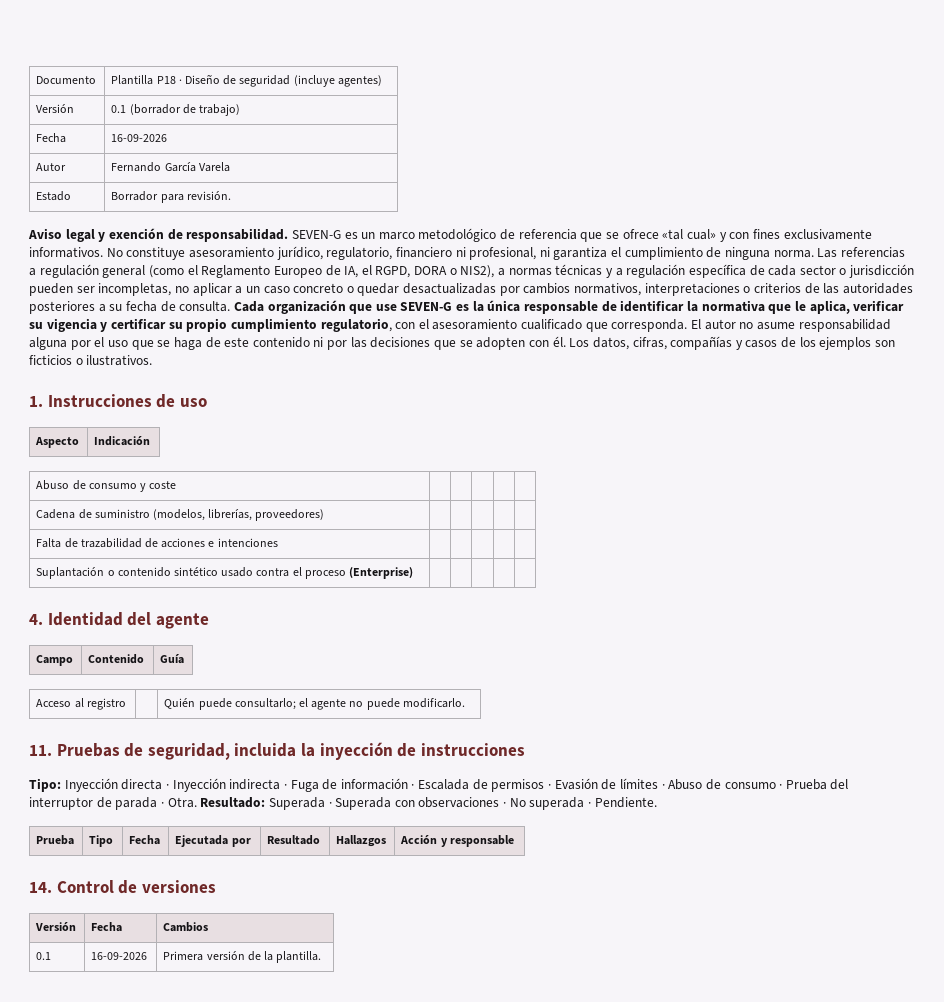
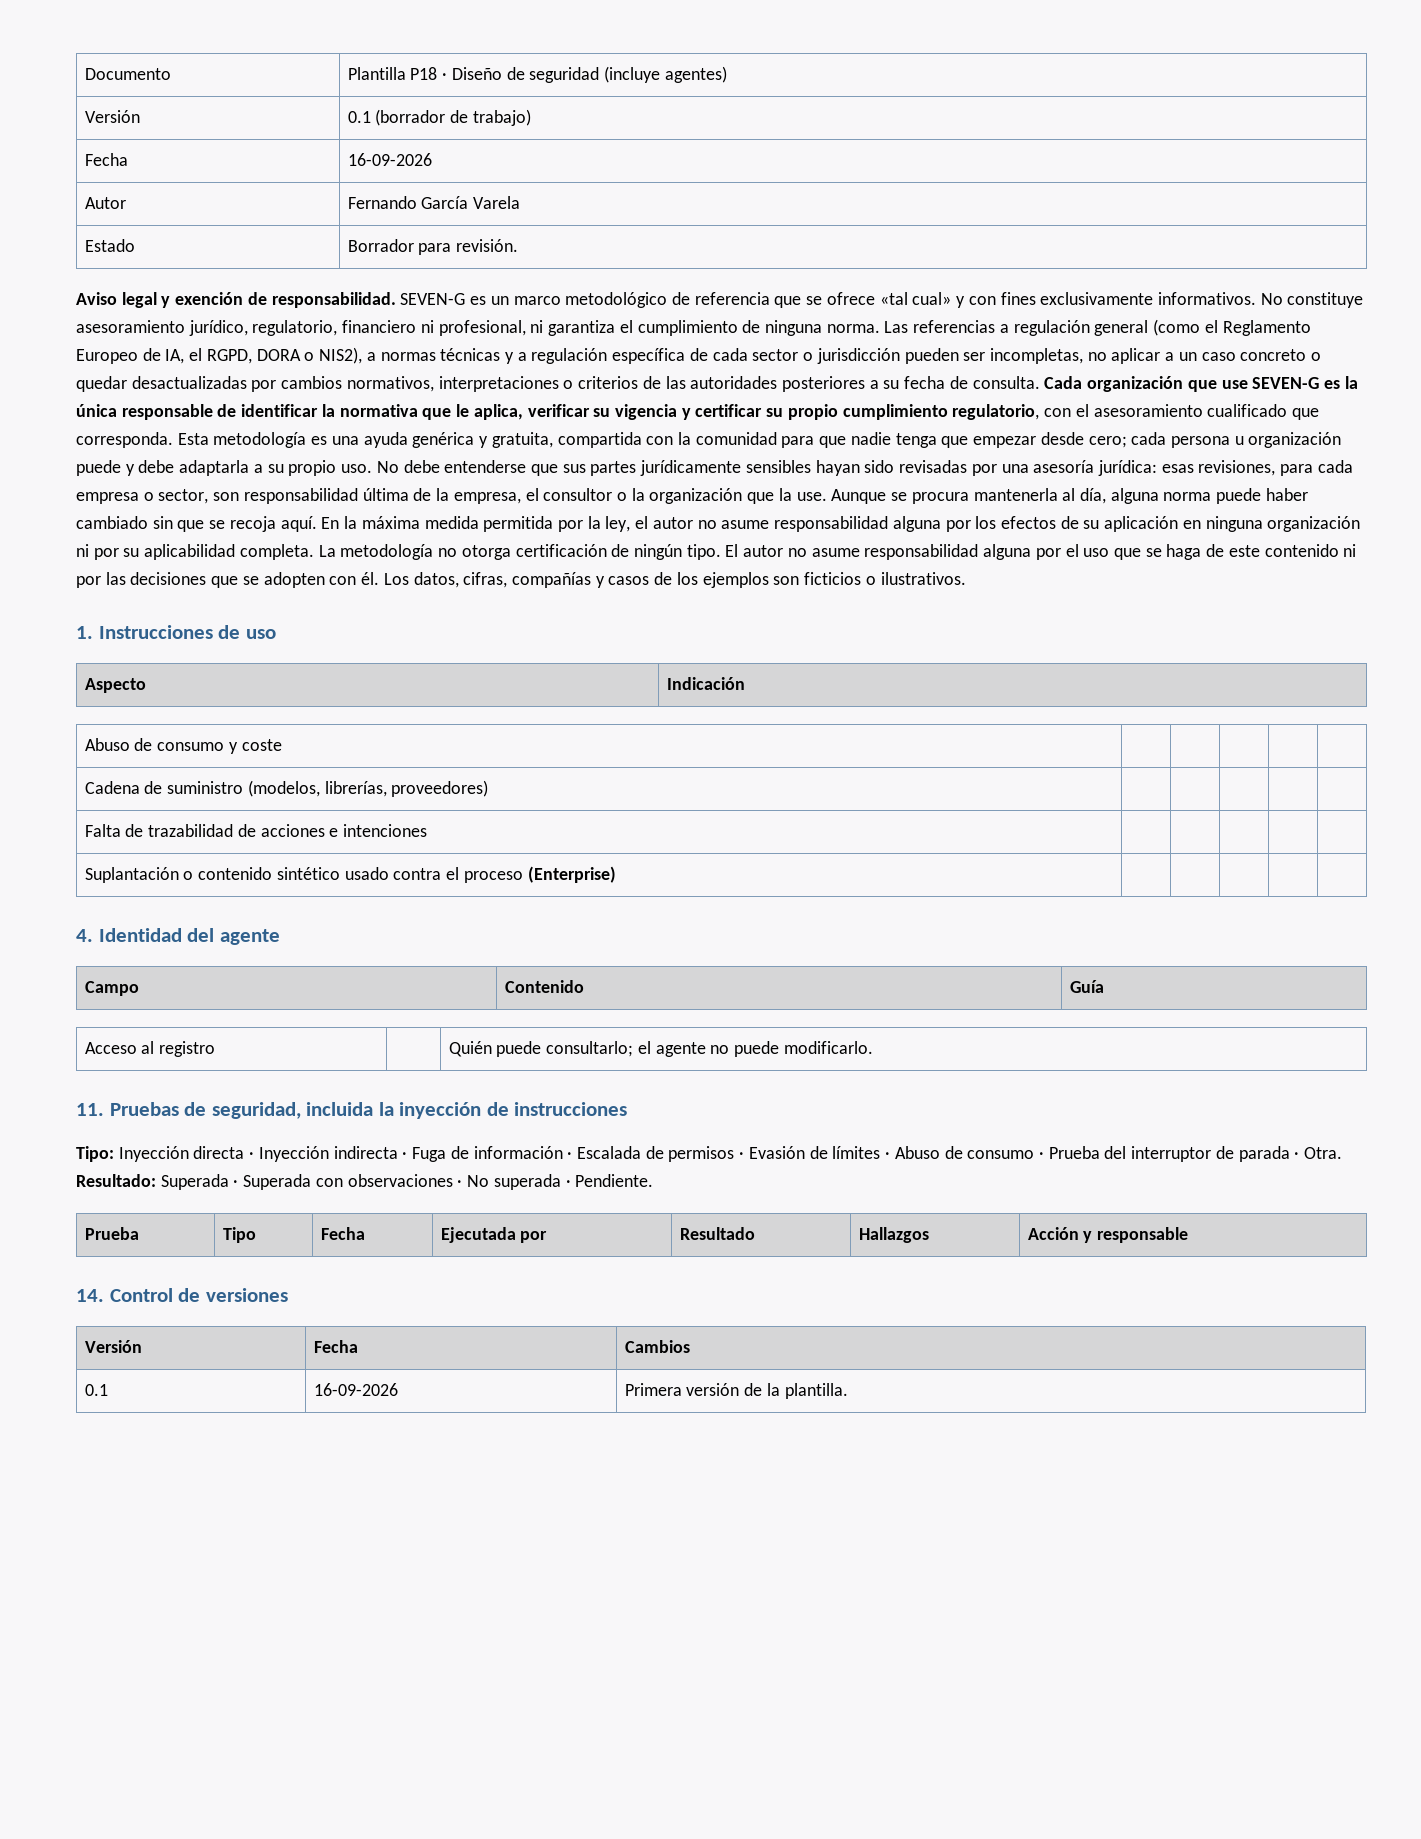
+ Esta metodología es una ayuda genérica y gratuita, compartida con la comunidad para que nadie tenga que empezar desde cero; cada persona u organización puede y debe adaptarla a su propio uso. No debe entenderse que sus partes jurídicamente sensibles hayan sido revisadas por una asesoría jurídica: esas revisiones, para cada empresa o sector, son responsabilidad última de la empresa, el consultor o la organización que la use. Aunque se procura mantenerla al día, alguna norma puede haber cambiado sin que se recoja aquí. En la máxima medida permitida por la ley, el autor no asume responsabilidad alguna por los efectos de su aplicación en ninguna organización ni por su aplicabilidad completa. La metodología no otorga certificación de ningún tipo.

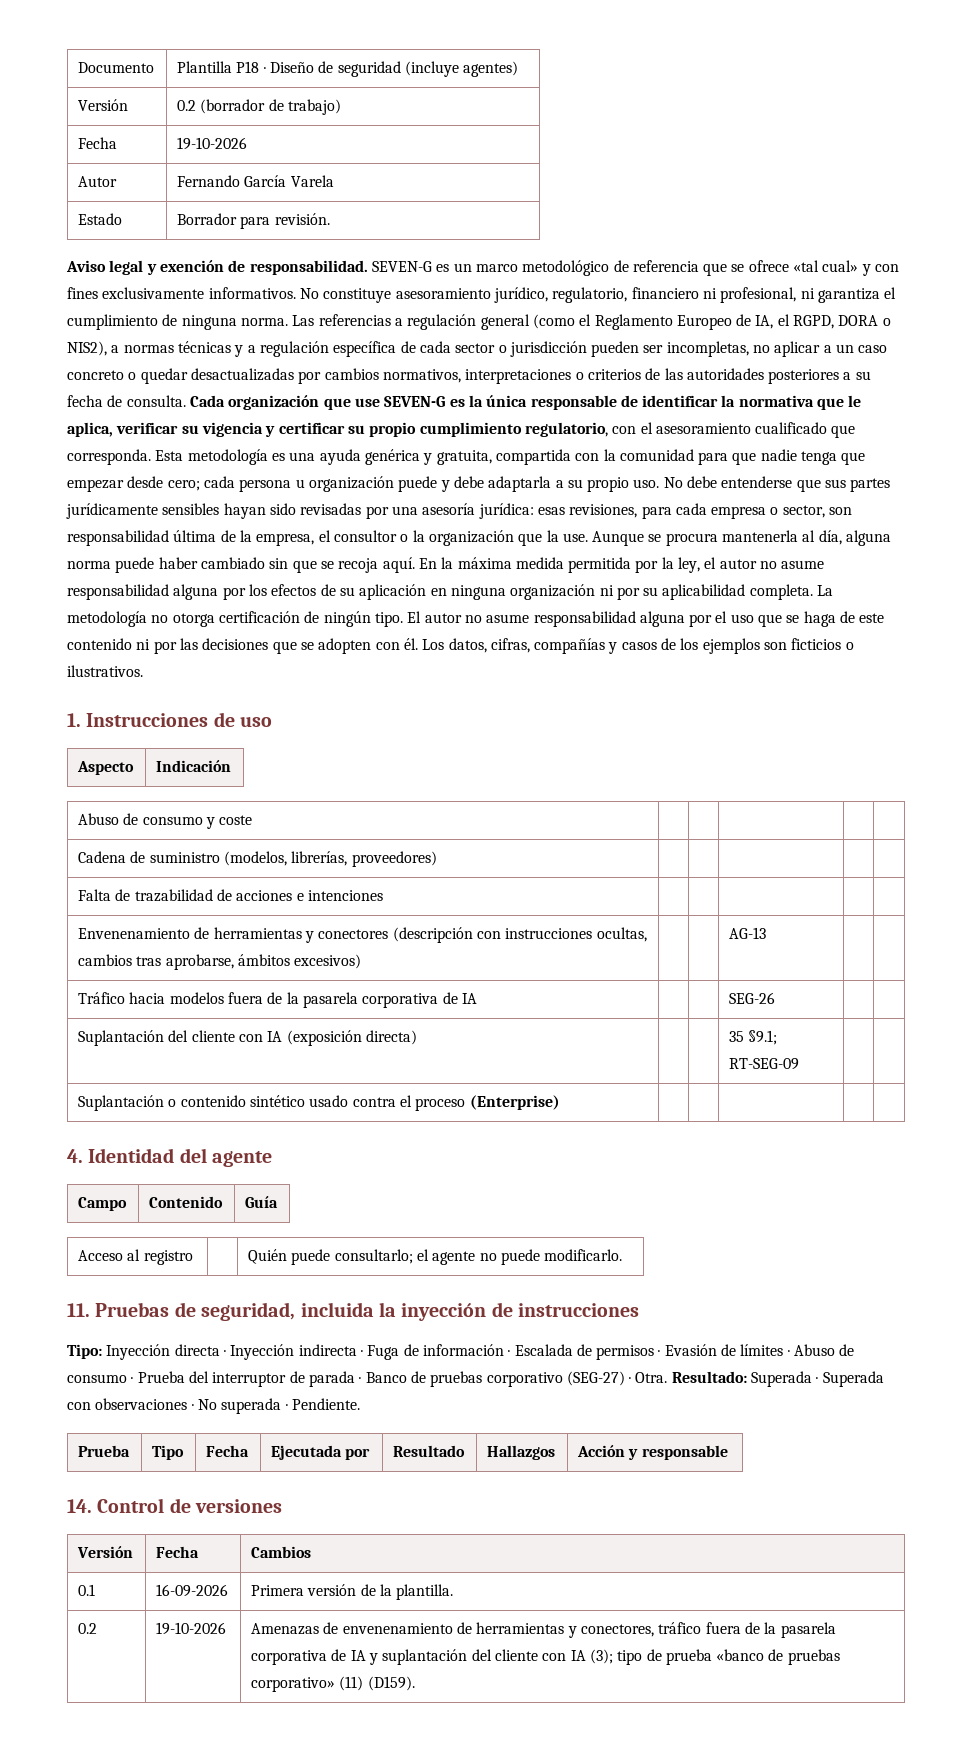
- Versión | 0.1 (borrador de trabajo)
+ Versión | 0.2 (borrador de trabajo)
- Fecha | 16-09-2026
+ Fecha | 19-10-2026
+ Envenenamiento de herramientas y conectores (descripción con instrucciones ocultas, cambios tras aprobarse, ámbitos excesivos) | | | AG-13 | |
+ Tráfico hacia modelos fuera de la pasarela corporativa de IA | | | SEG-26 | |
+ Suplantación del cliente con IA (exposición directa) | | | 35 §9.1; RT-SEG-09 | |
- Tipo: Inyección directa · Inyección indirecta · Fuga de información · Escalada de permisos · Evasión de límites · Abuso de consumo · Prueba del interruptor de parada · Otra.
+ Tipo: Inyección directa · Inyección indirecta · Fuga de información · Escalada de permisos · Evasión de límites · Abuso de consumo · Prueba del interruptor de parada · Banco de pruebas corporativo (SEG-27) · Otra.
+ 0.2 | 19-10-2026 | Amenazas de envenenamiento de herramientas y conectores, tráfico fuera de la pasarela corporativa de IA y suplantación del cliente con IA (3); tipo de prueba «banco de pruebas corporativo» (11) (D159).

